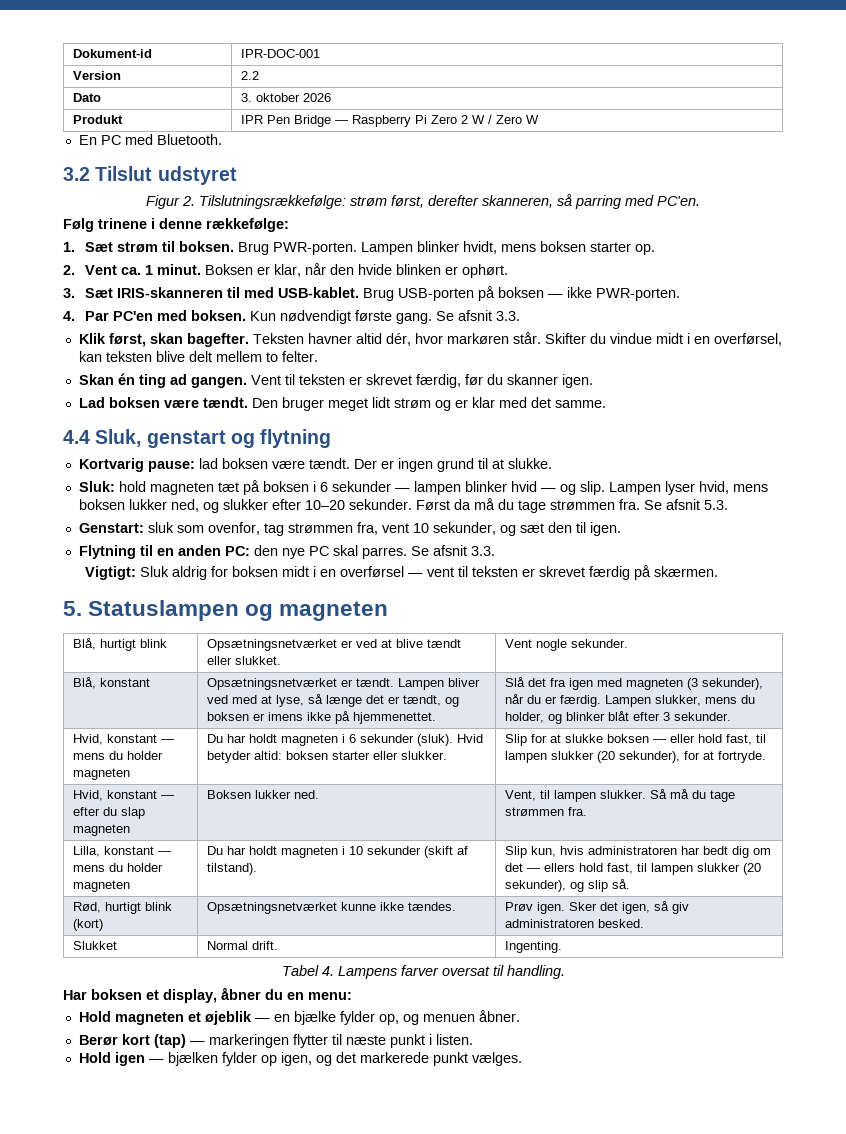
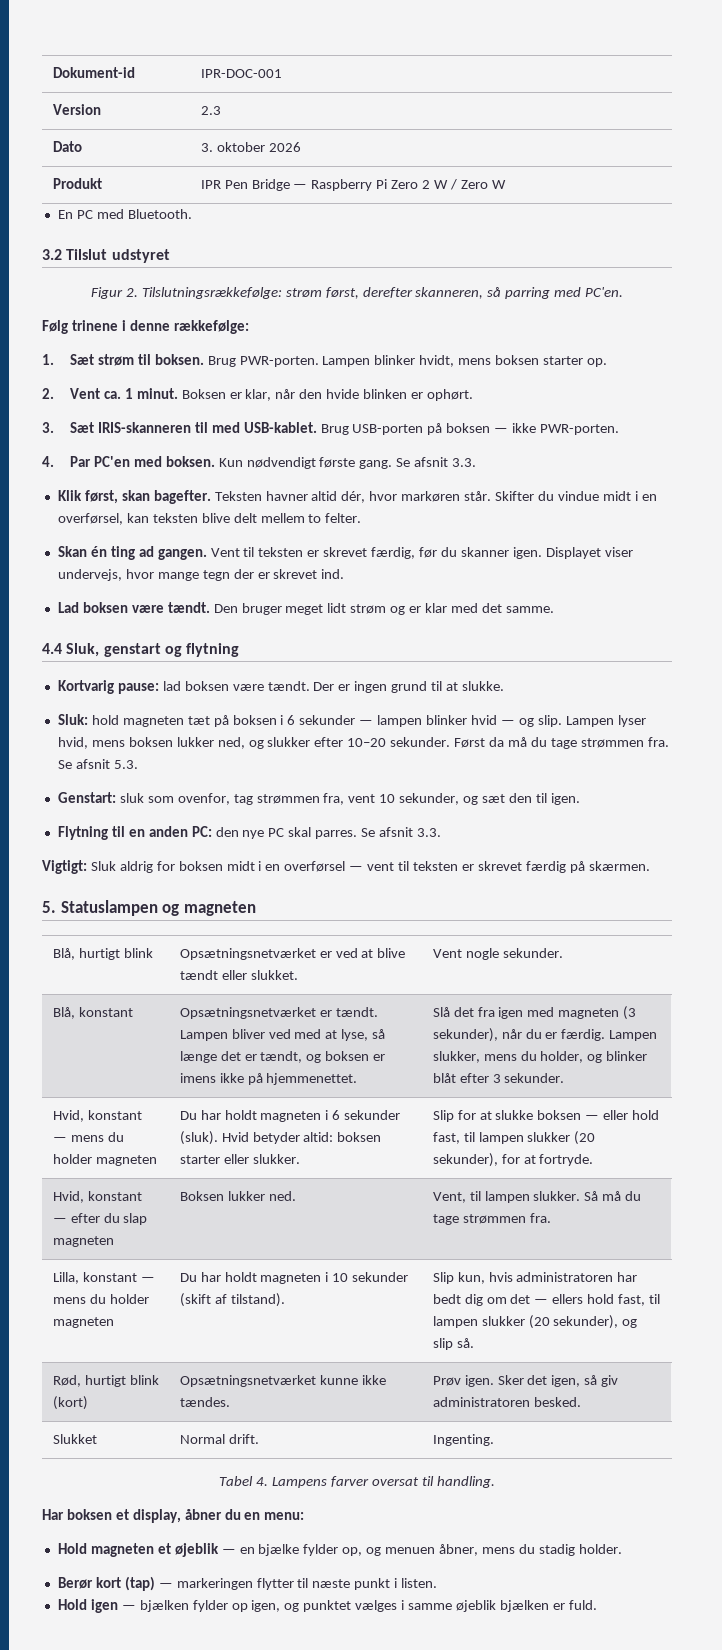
- Version | 2.2
+ Version | 2.3
+ Displayet viser undervejs, hvor mange tegn der er skrevet ind.
- Hold magneten et øjeblik — en bjælke fylder op, og menuen åbner.
+ Hold magneten et øjeblik — en bjælke fylder op, og menuen åbner, mens du stadig holder.
- Hold igen — bjælken fylder op igen, og det markerede punkt vælges.
+ Hold igen — bjælken fylder op igen, og punktet vælges i samme øjeblik bjælken er fuld.

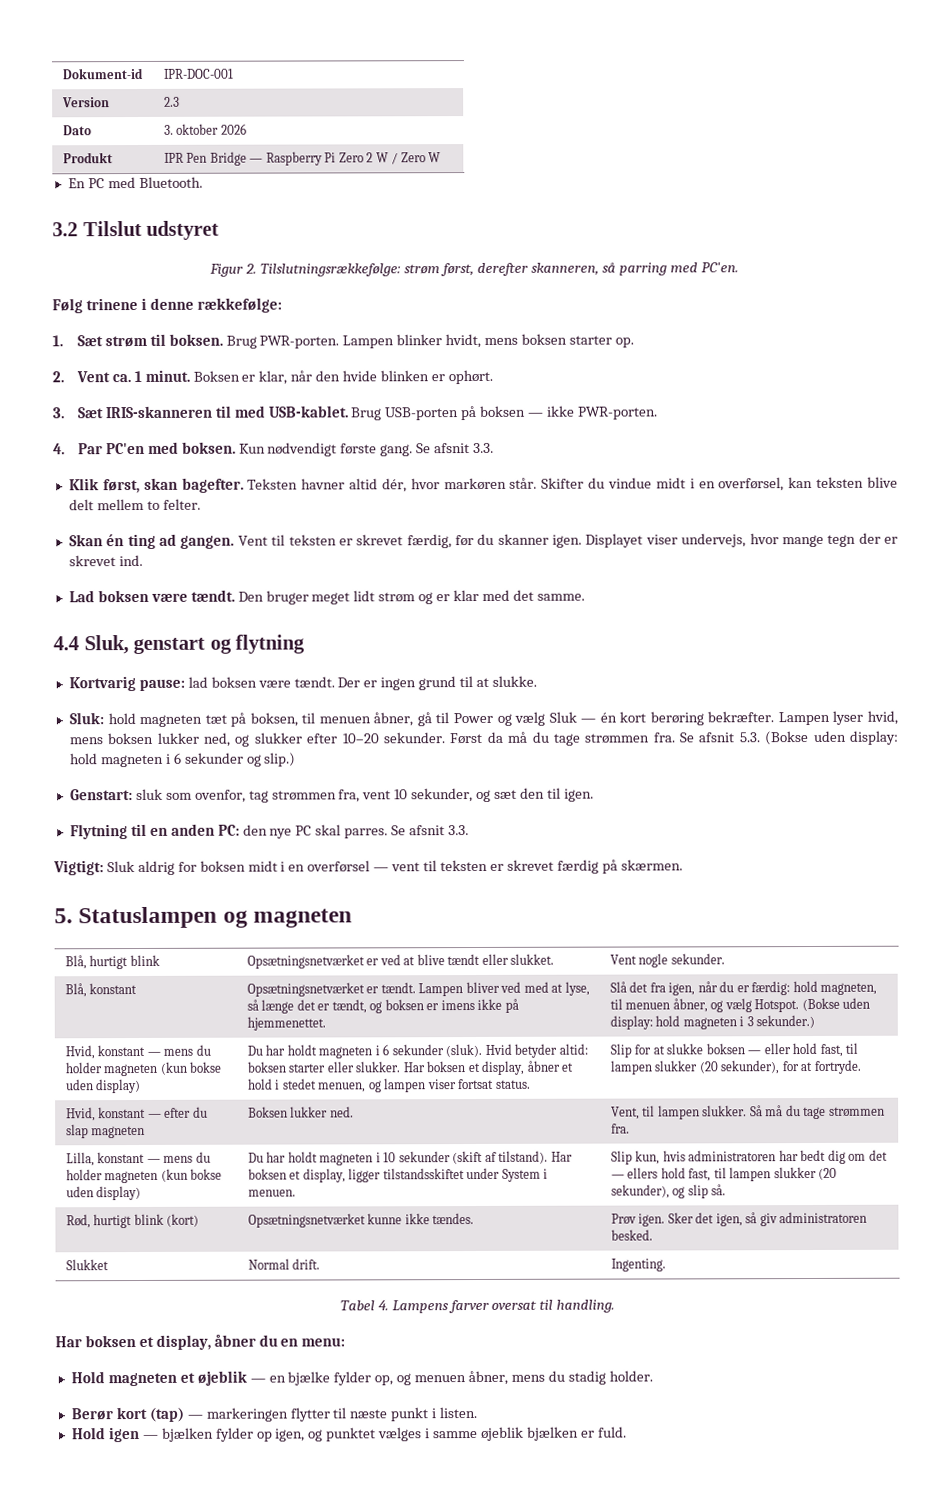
- Sluk: hold magneten tæt på boksen i 6 sekunder — lampen blinker hvid — og slip.
+ Sluk: hold magneten tæt på boksen, til menuen åbner, gå til Power og vælg Sluk — én kort berøring bekræfter.
- Se afsnit 5.3.
+ Se afsnit 5.3. (Bokse uden display: hold magneten i 6 sekunder og slip.)
- Slå det fra igen med magneten (3 sekunder), når du er færdig. Lampen slukker, mens du holder, og blinker blåt efter 3 sekunder.
+ Slå det fra igen, når du er færdig: hold magneten, til menuen åbner, og vælg Hotspot. (Bokse uden display: hold magneten i 3 sekunder.)
- Hvid, konstant — mens du holder magneten
+ Hvid, konstant — mens du holder magneten (kun bokse uden display)
+ Har boksen et display, åbner et hold i stedet menuen, og lampen viser fortsat status.
- Lilla, konstant — mens du holder magneten
+ Lilla, konstant — mens du holder magneten (kun bokse uden display)
+ Har boksen et display, ligger tilstandsskiftet under System i menuen.

